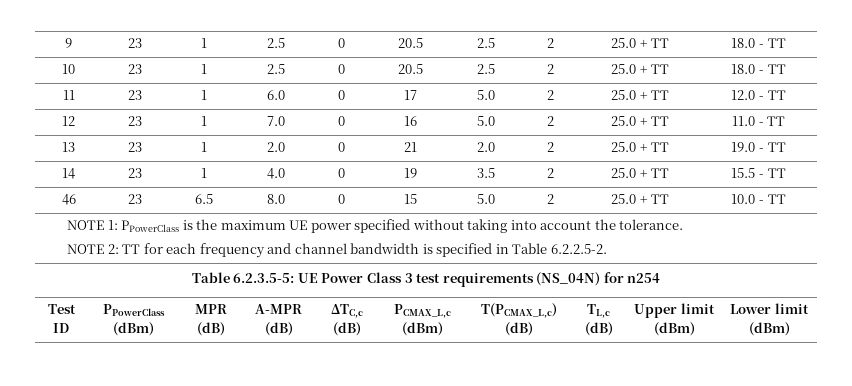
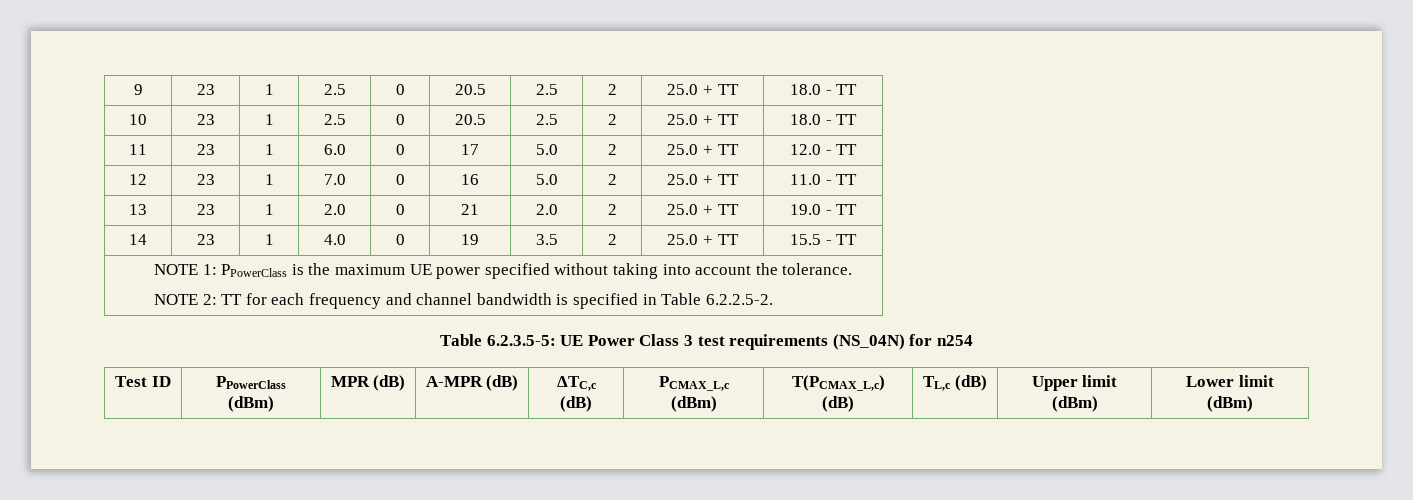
- 46 | 23 | 6.5 | 8.0 | 0 | 15 | 5.0 | 2 | 25.0 + TT | 10.0 - TT

